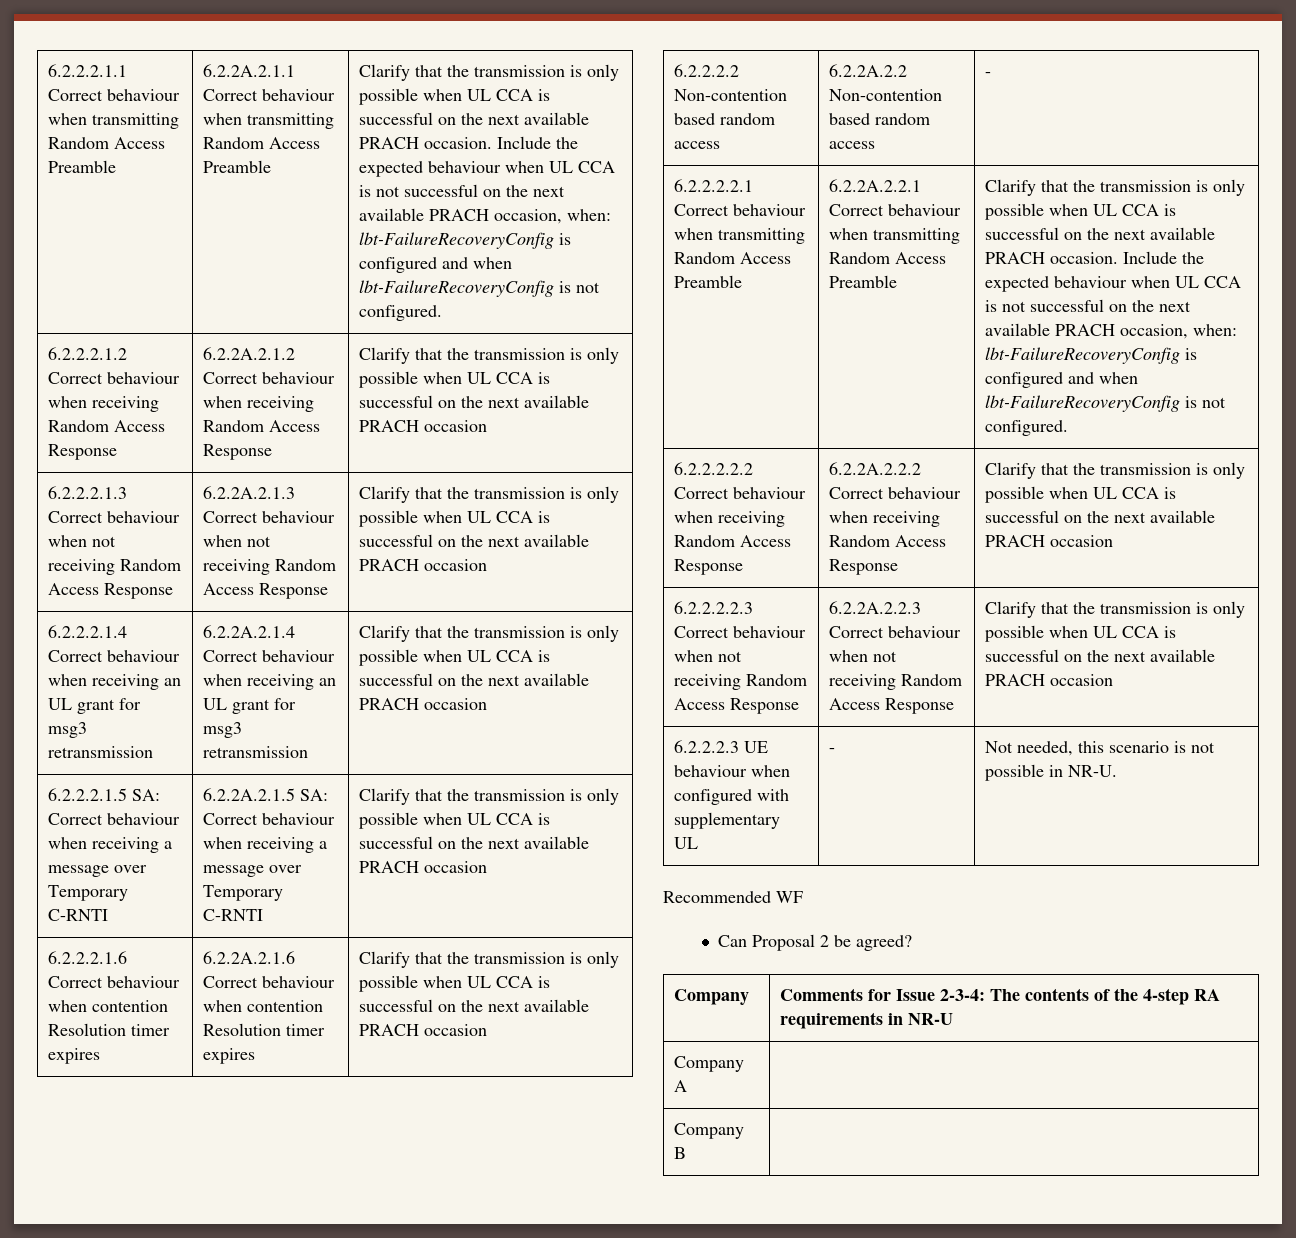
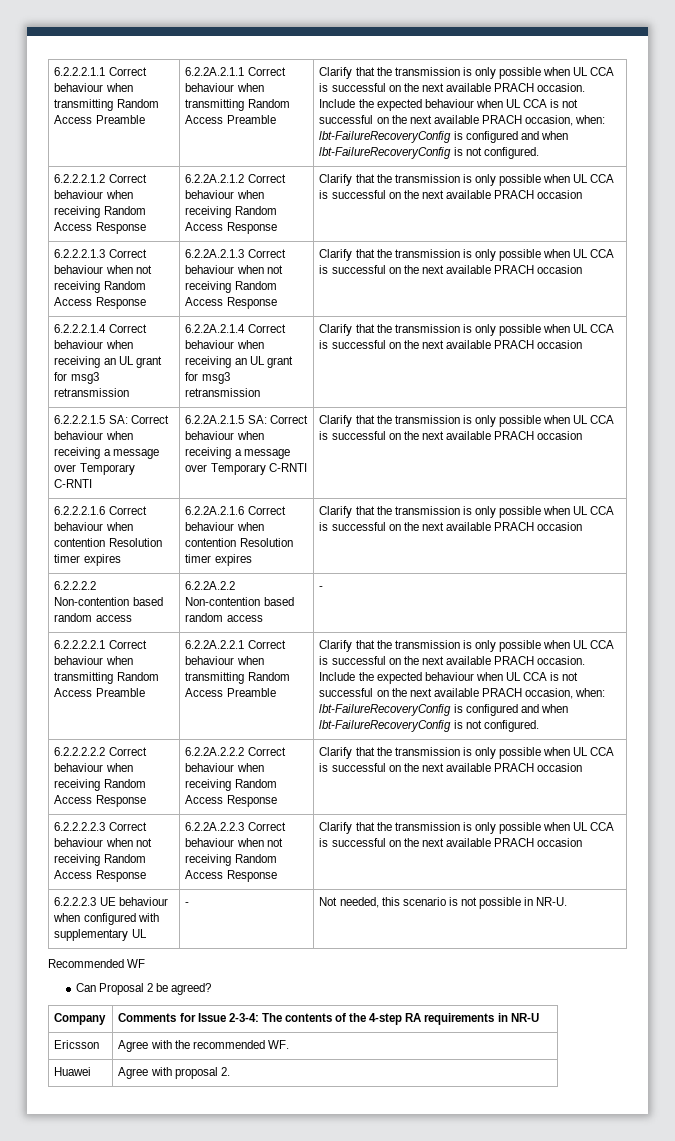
- Company A |
- Company B |
+ Ericsson | Agree with the recommended WF.
+ Huawei | Agree with proposal 2.

